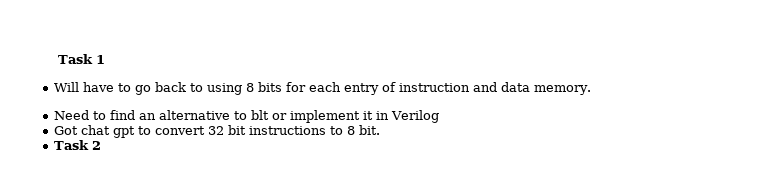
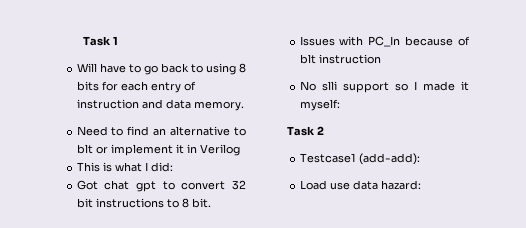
+ This is what I did:
+ Issues with PC_In because of blt instruction
+ No slli support so I made it myself:
  Task 2
+ Testcase1 (add-add):
+ Load use data hazard:

